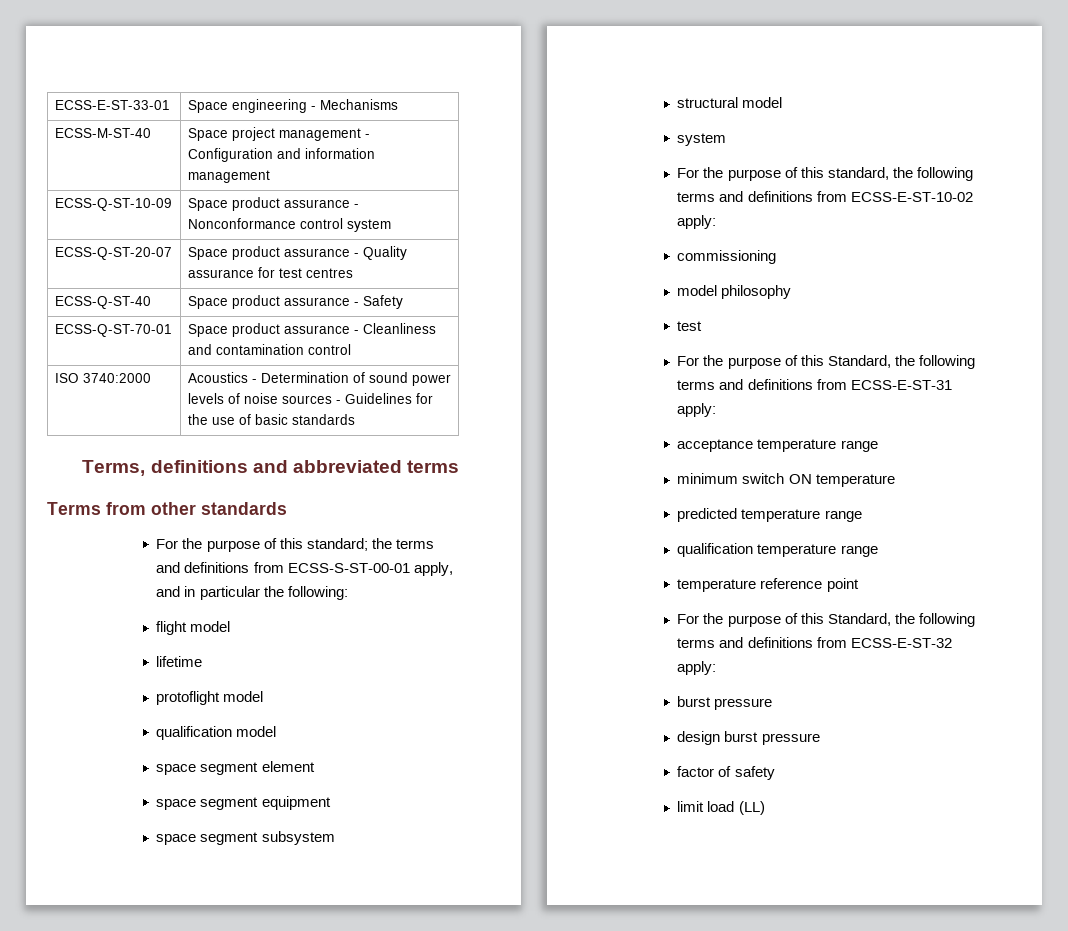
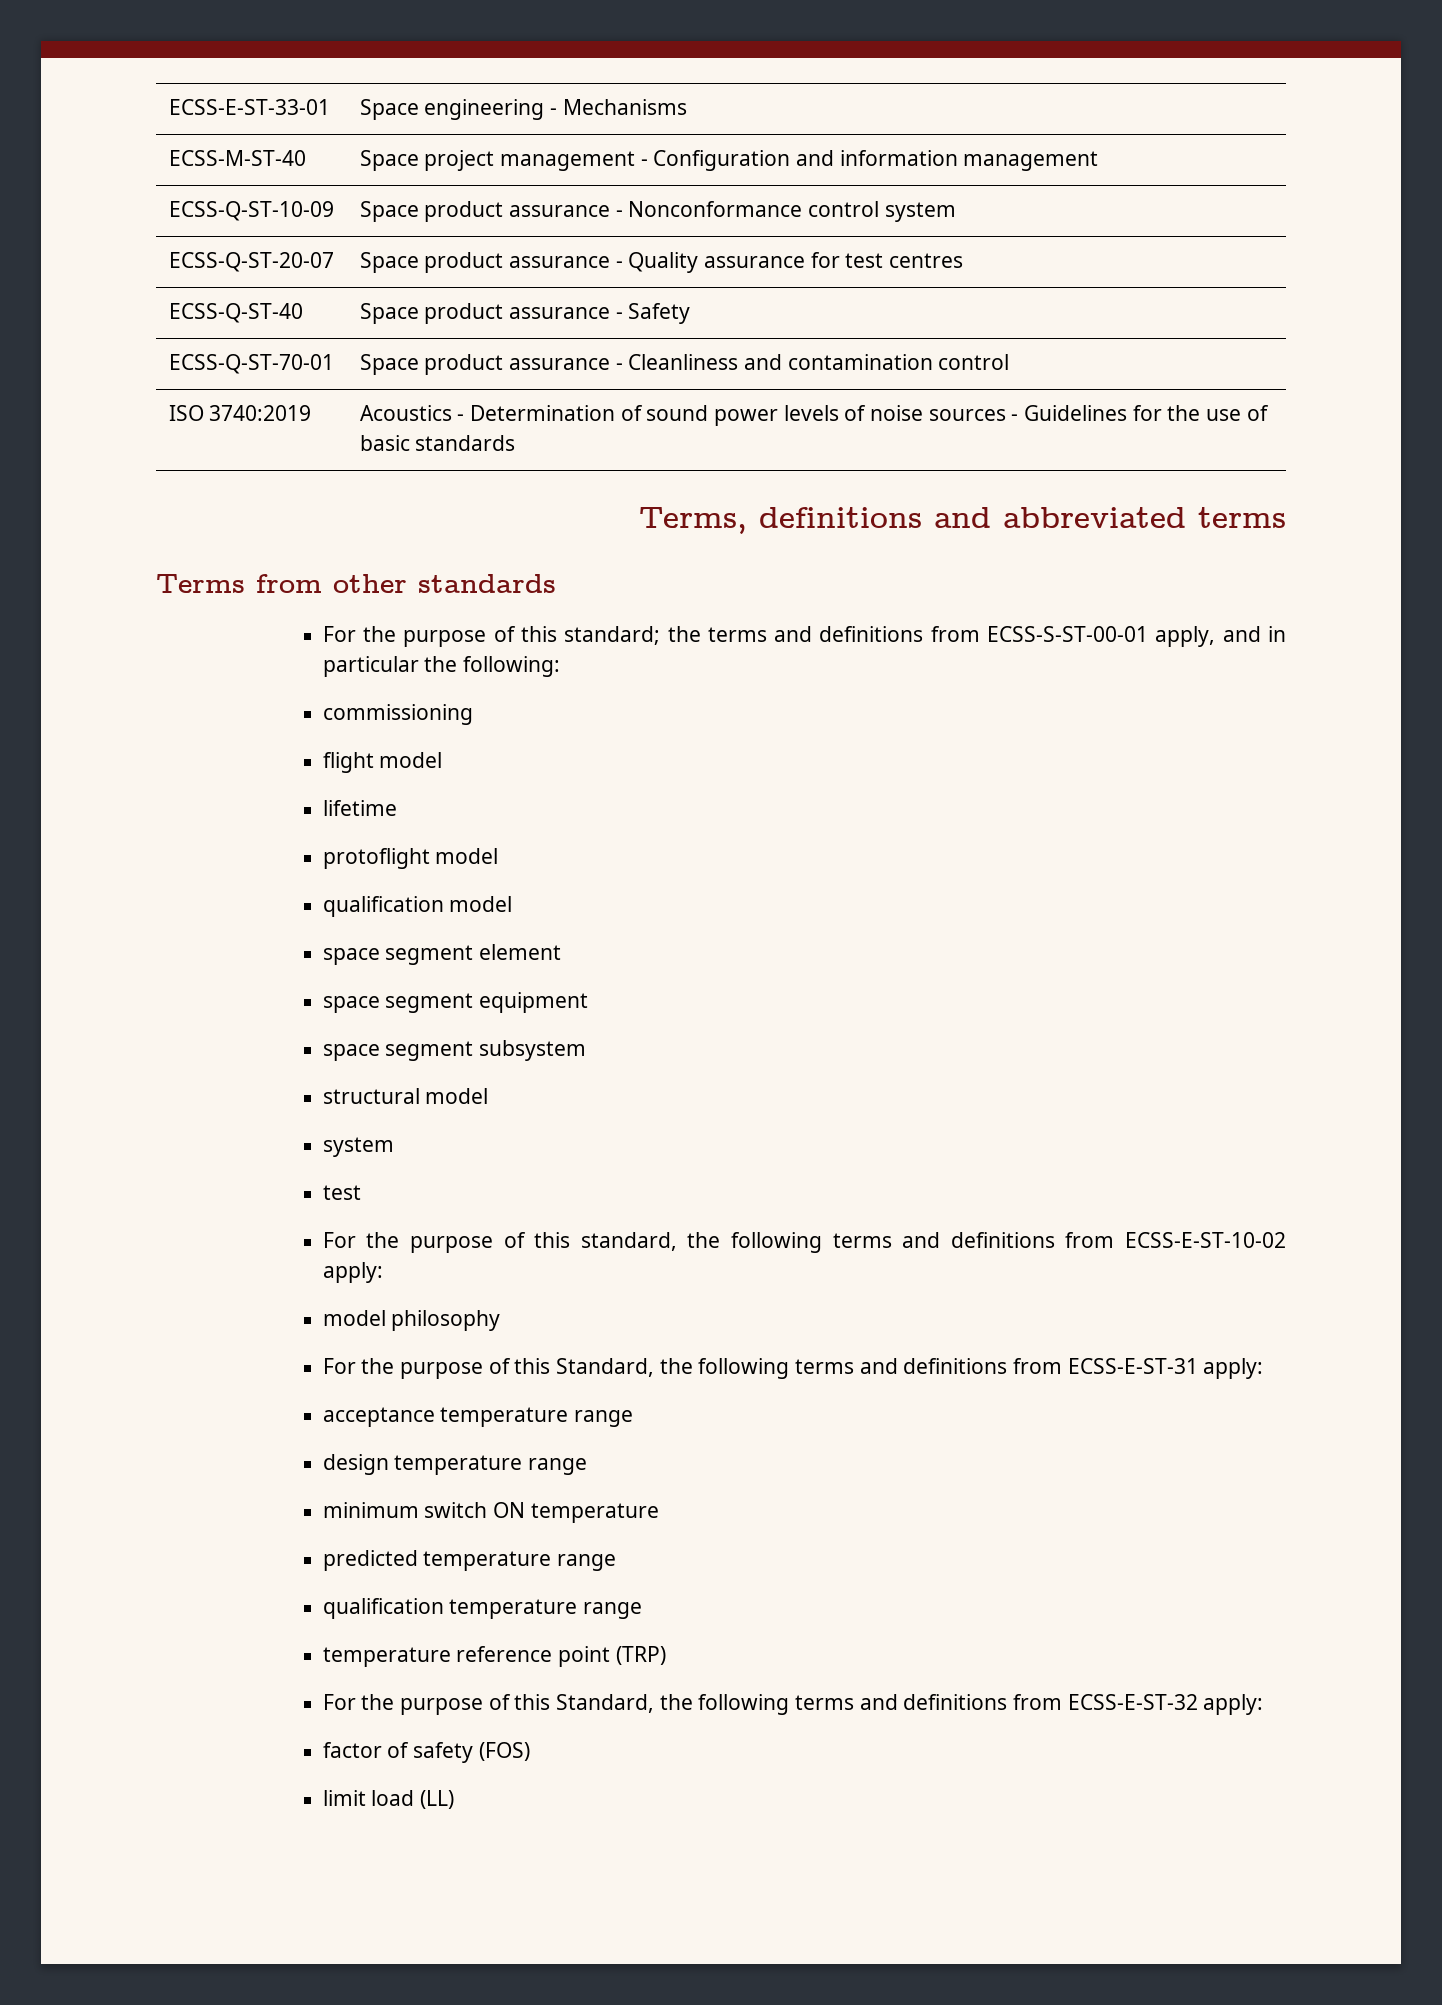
- ISO 3740:2000 | Acoustics - Determination of sound power levels of noise sources - Guidelines for the use of basic standards
+ ISO 3740:2019 | Acoustics - Determination of sound power levels of noise sources - Guidelines for the use of basic standards
+ commissioning
  structural model
  system
+ test
- commissioning
  model philosophy
- test
+ design temperature range
- temperature reference point
+ temperature reference point (TRP)
  For the purpose of this Standard, the following terms and definitions from ECSS-E-ST-32 apply:
- burst pressure
- design burst pressure
- factor of safety
+ factor of safety (FOS)

